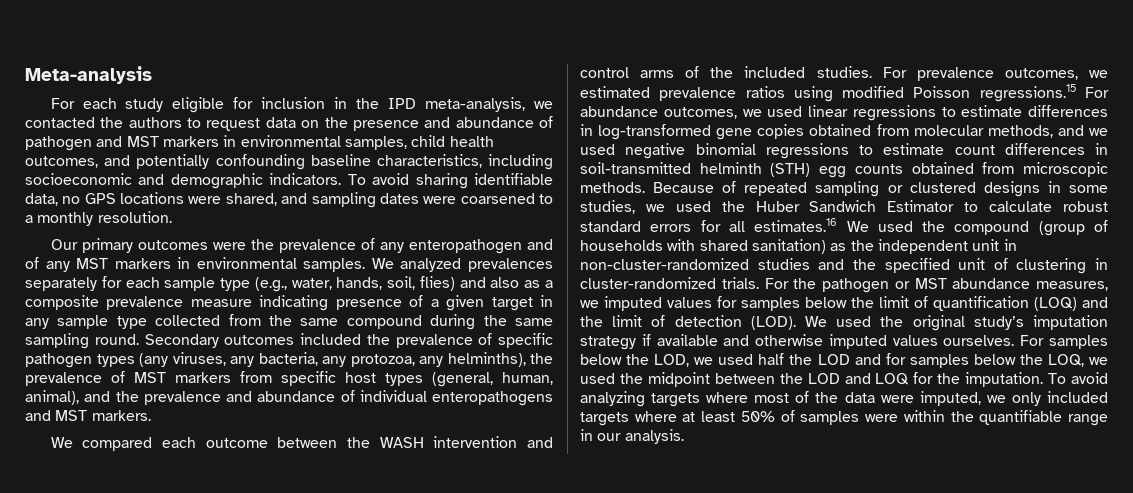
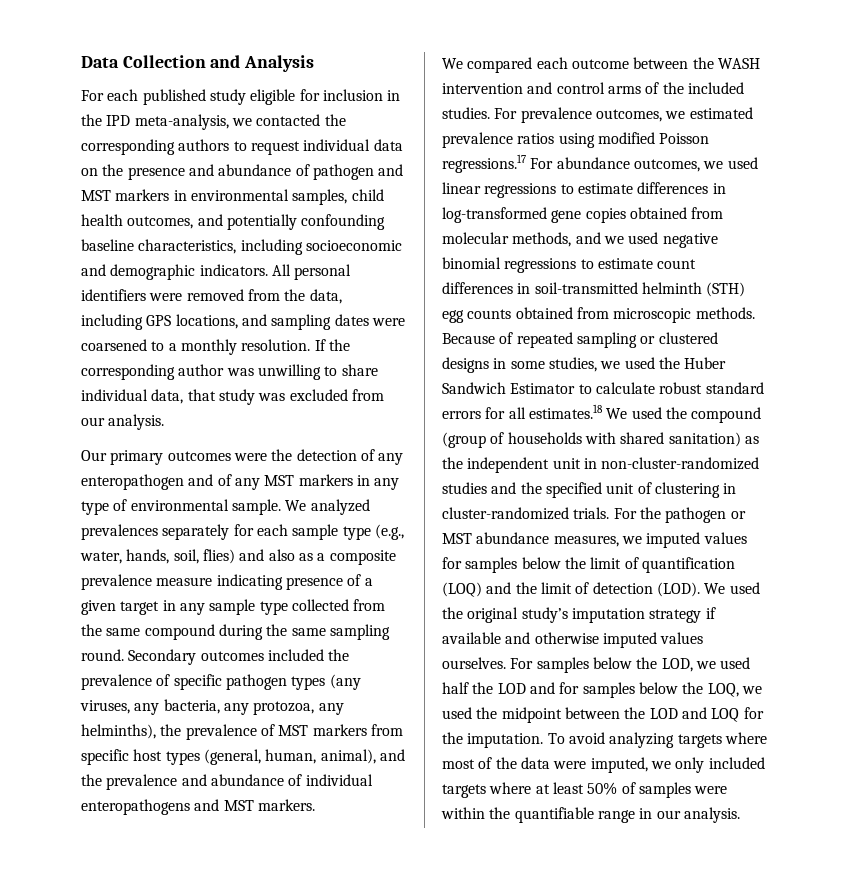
- Meta-analysis
+ Data Collection and Analysis
- For each study eligible for inclusion in the IPD meta-analysis, we contacted the authors to request data on the presence and abundance of pathogen and MST markers in environmental samples, child health outcomes, and potentially confounding baseline characteristics, including socioeconomic and demographic indicators.
+ For each published study eligible for inclusion in the IPD meta-analysis, we contacted the corresponding authors to request individual data on the presence and abundance of pathogen and MST markers in environmental samples, child health outcomes, and potentially confounding baseline characteristics, including socioeconomic and demographic indicators.
- To avoid sharing identifiable data, no GPS locations were shared, and sampling dates were coarsened to a monthly resolution.
+ All personal identifiers were removed from the data, including GPS locations, and sampling dates were coarsened to a monthly resolution. If the corresponding author was unwilling to share individual data, that study was excluded from our analysis.
- Our primary outcomes were the prevalence of any enteropathogen and of any MST markers in environmental samples.
+ Our primary outcomes were the detection of any enteropathogen and of any MST markers in any type of environmental sample.
- For prevalence outcomes, we estimated prevalence ratios using modified Poisson regressions.15 For abundance outcomes, we used linear regressions to estimate differences in log-transformed gene copies obtained from molecular methods, and we used negative binomial regressions to estimate count differences in soil-transmitted helminth (STH) egg counts obtained from microscopic methods.
+ For prevalence outcomes, we estimated prevalence ratios using modified Poisson regressions.17 For abundance outcomes, we used linear regressions to estimate differences in log-transformed gene copies obtained from molecular methods, and we used negative binomial regressions to estimate count differences in soil-transmitted helminth (STH) egg counts obtained from microscopic methods.
- Because of repeated sampling or clustered designs in some studies, we used the Huber Sandwich Estimator to calculate robust standard errors for all estimates.16 We used the compound (group of households with shared sanitation) as the independent unit in non-cluster-randomized studies and the specified unit of clustering in cluster-randomized trials.
+ Because of repeated sampling or clustered designs in some studies, we used the Huber Sandwich Estimator to calculate robust standard errors for all estimates.18 We used the compound (group of households with shared sanitation) as the independent unit in non-cluster-randomized studies and the specified unit of clustering in cluster-randomized trials.

